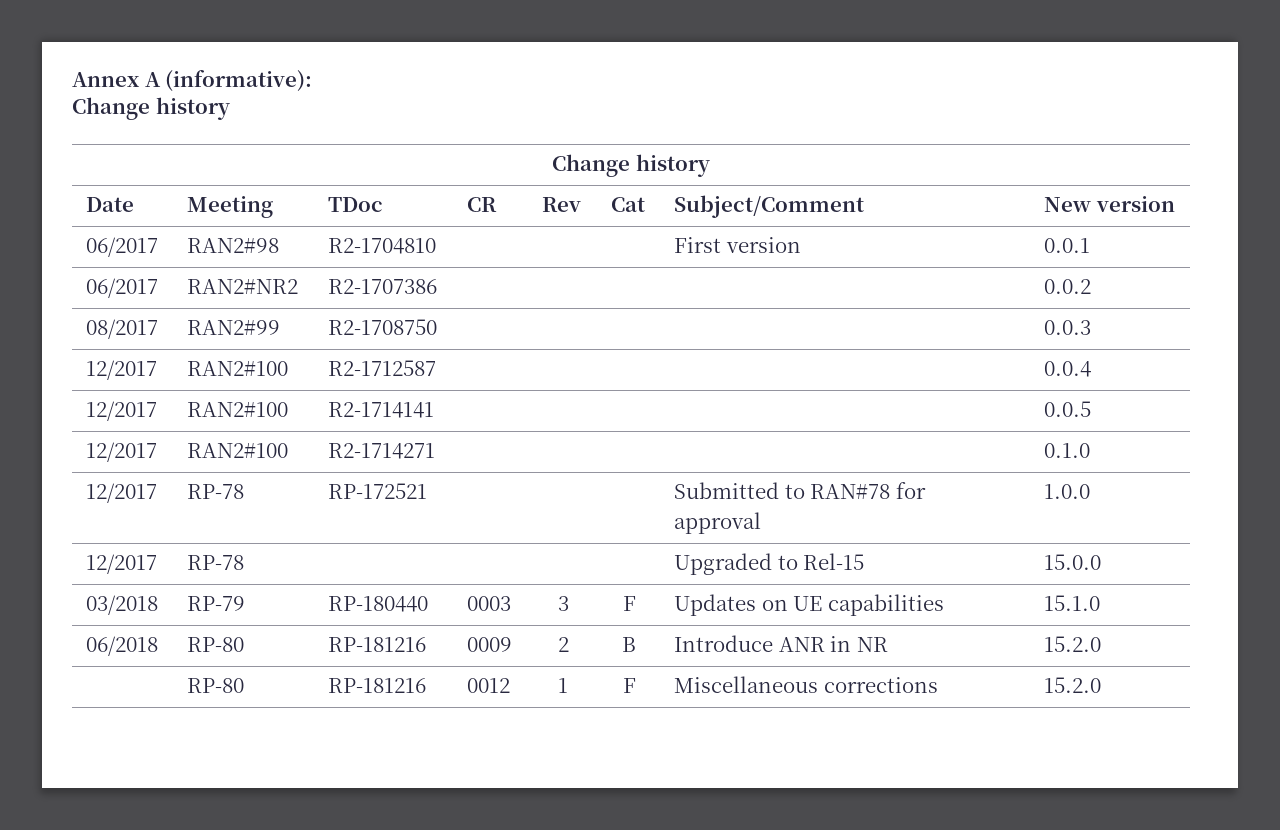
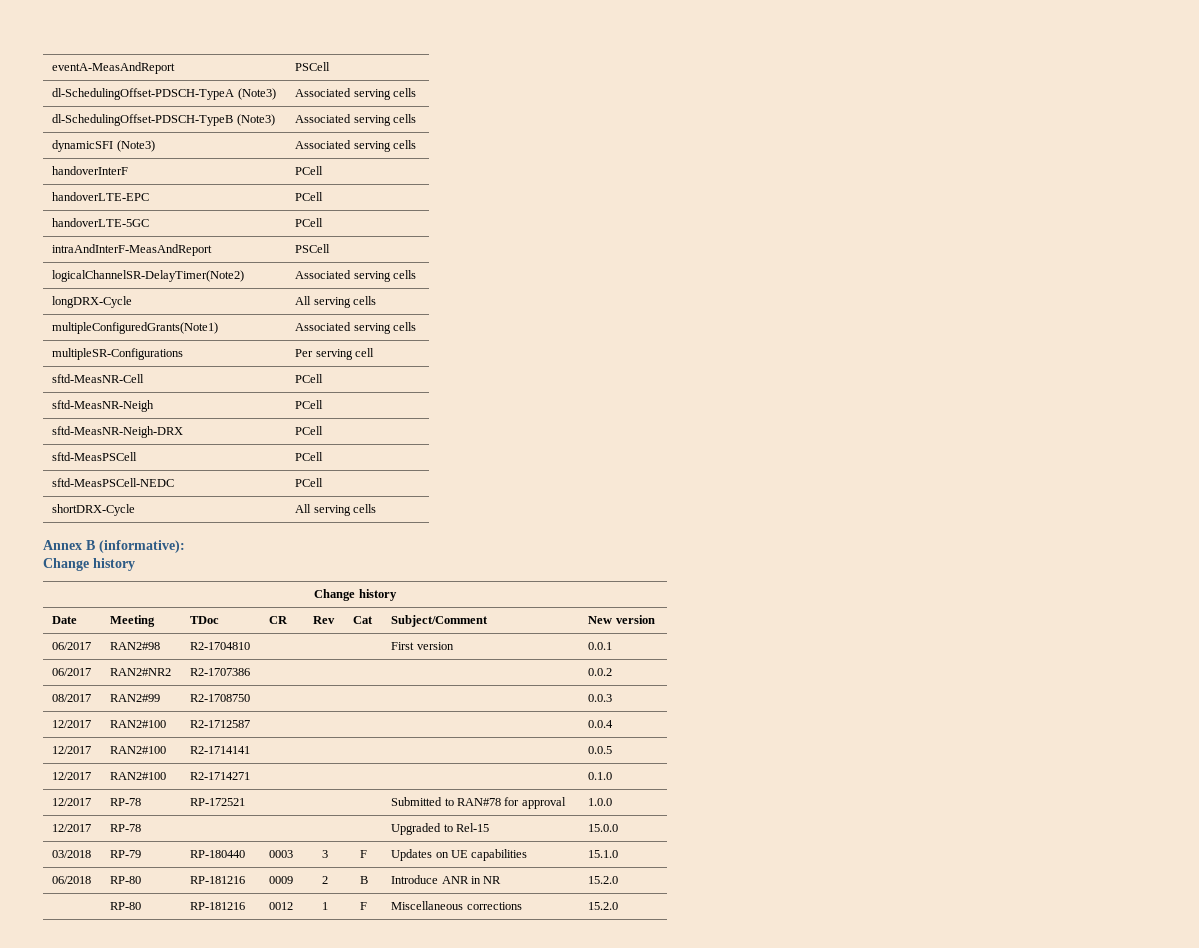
- Annex A (informative):
+ eventA-MeasAndReport | PSCell
+ dl-SchedulingOffset-PDSCH-TypeA (Note3) | Associated serving cells
+ dl-SchedulingOffset-PDSCH-TypeB (Note3) | Associated serving cells
+ dynamicSFI (Note3) | Associated serving cells
+ handoverInterF | PCell
+ handoverLTE-EPC | PCell
+ handoverLTE-5GC | PCell
+ intraAndInterF-MeasAndReport | PSCell
+ logicalChannelSR-DelayTimer(Note2) | Associated serving cells
+ longDRX-Cycle | All serving cells
+ multipleConfiguredGrants(Note1) | Associated serving cells
+ multipleSR-Configurations | Per serving cell
+ sftd-MeasNR-Cell | PCell
+ sftd-MeasNR-Neigh | PCell
+ sftd-MeasNR-Neigh-DRX | PCell
+ sftd-MeasPSCell | PCell
+ sftd-MeasPSCell-NEDC | PCell
+ shortDRX-Cycle | All serving cells
+ Annex B (informative):

